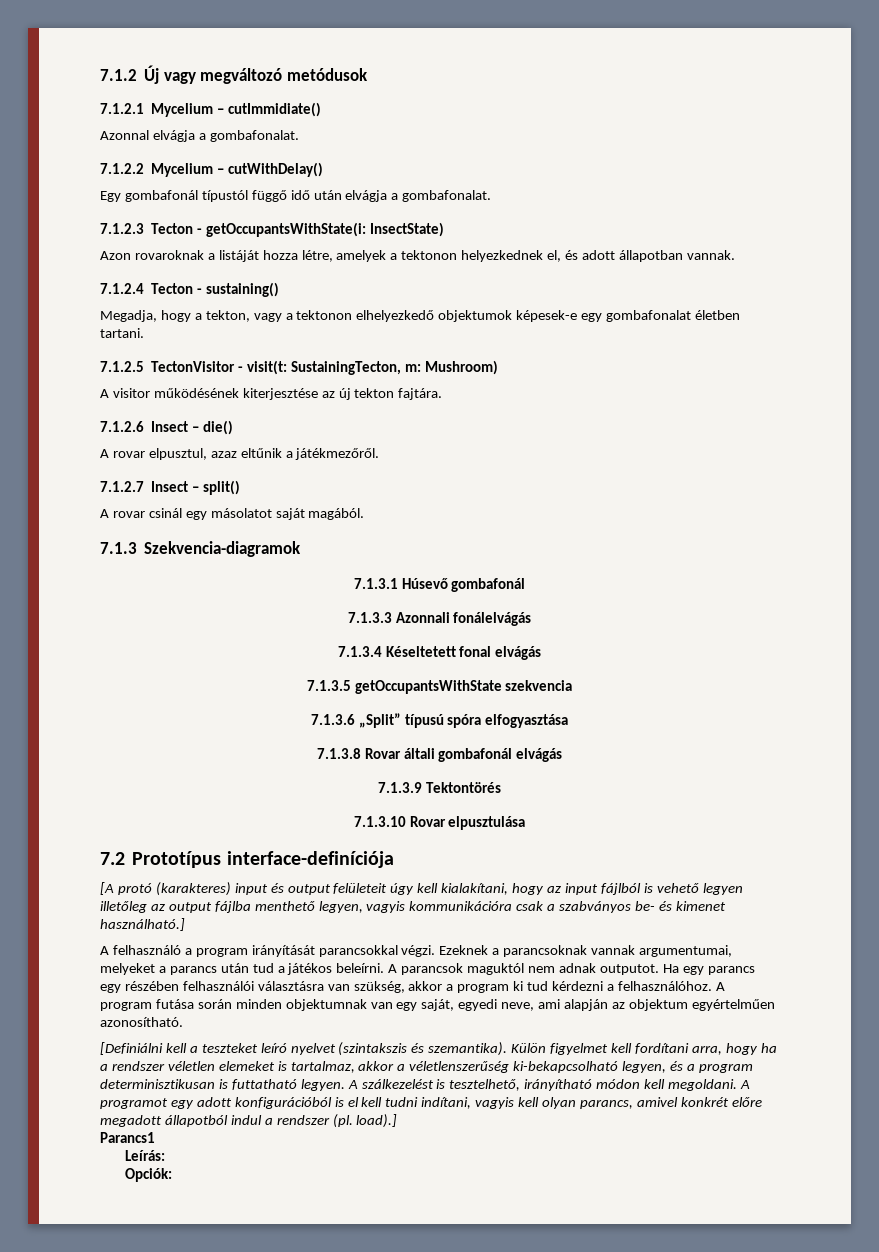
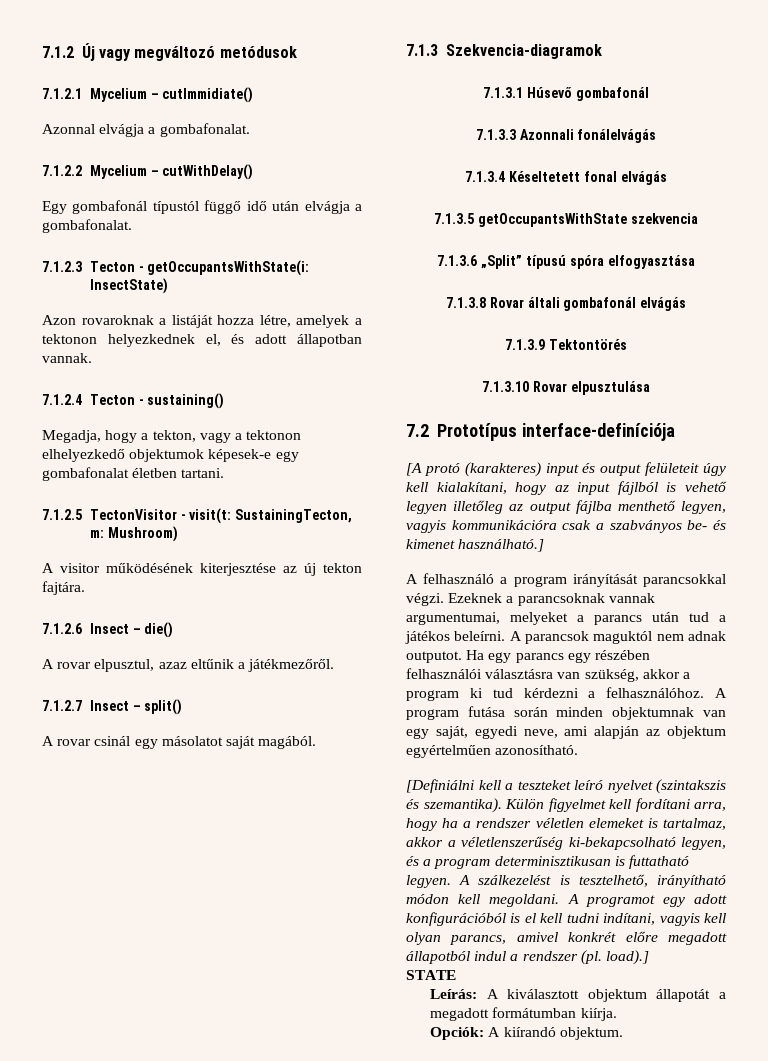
- Parancs1
+ STATE
- Leírás:
- Opciók:
+ Leírás: A kiválasztott objektum állapotát a megadott formátumban kiírja.
+ Opciók: A kiírandó objektum.

